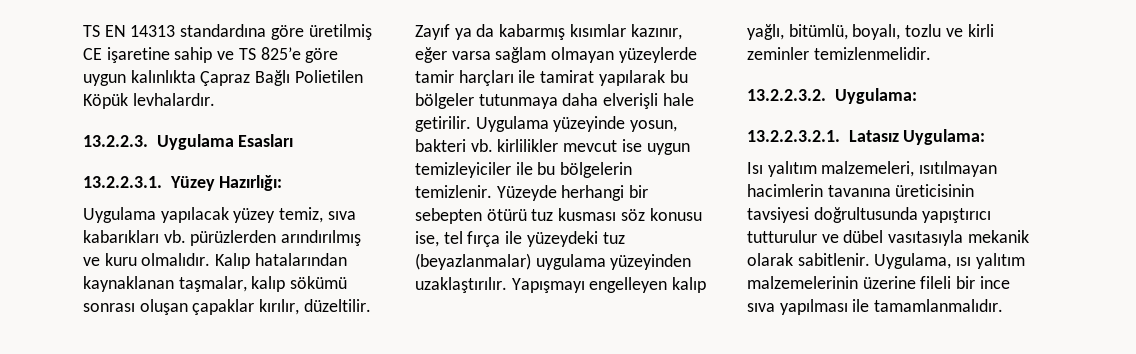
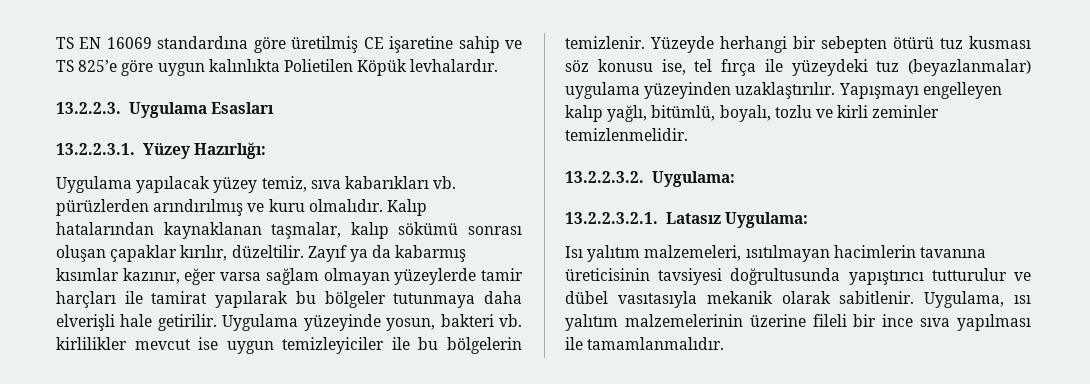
- TS EN 14313 standardına göre üretilmiş CE işaretine sahip ve TS 825’e göre uygun kalınlıkta Çapraz Bağlı Polietilen Köpük levhalardır.
+ TS EN 16069 standardına göre üretilmiş CE işaretine sahip ve TS 825’e göre uygun kalınlıkta Polietilen Köpük levhalardır.

